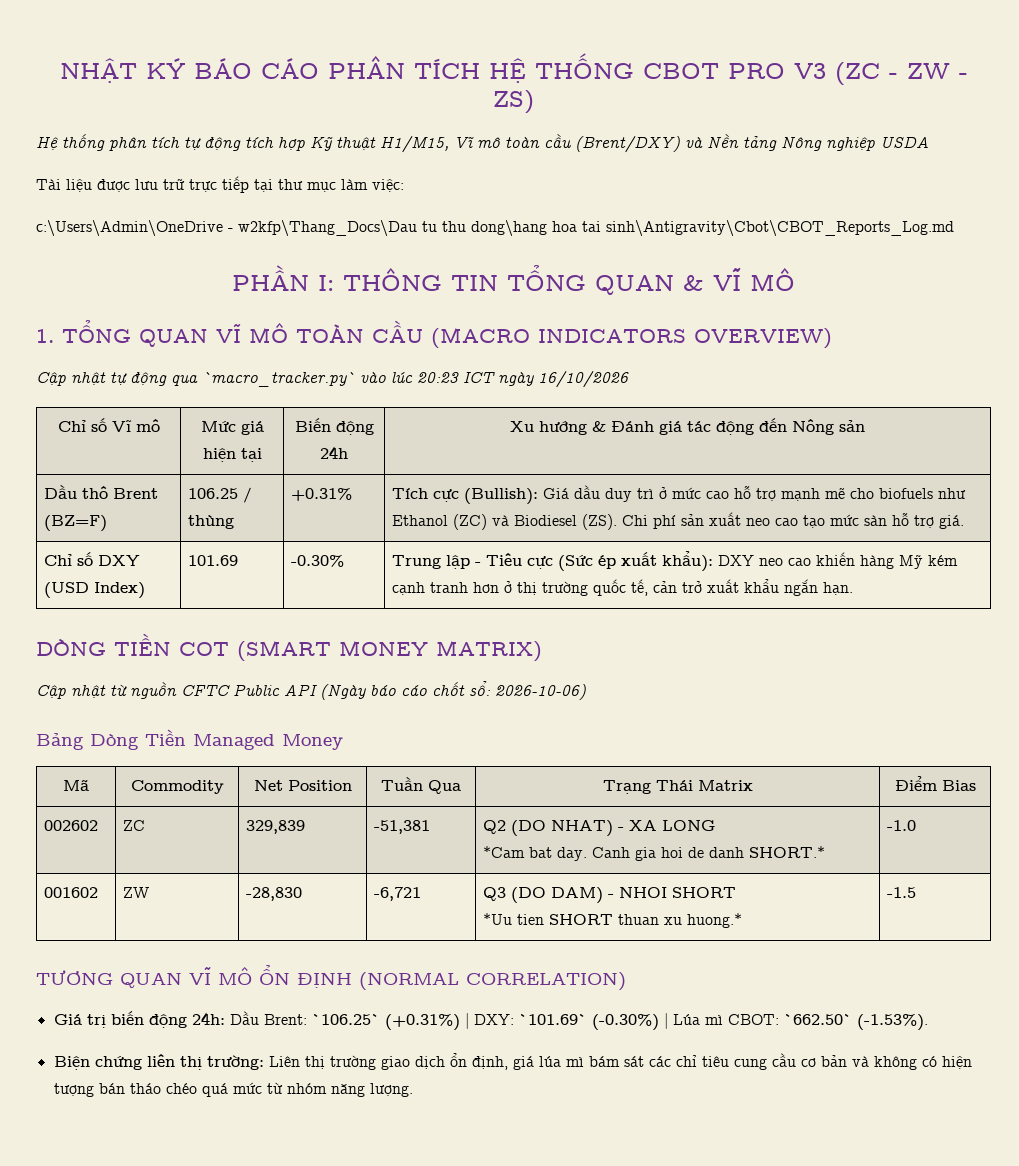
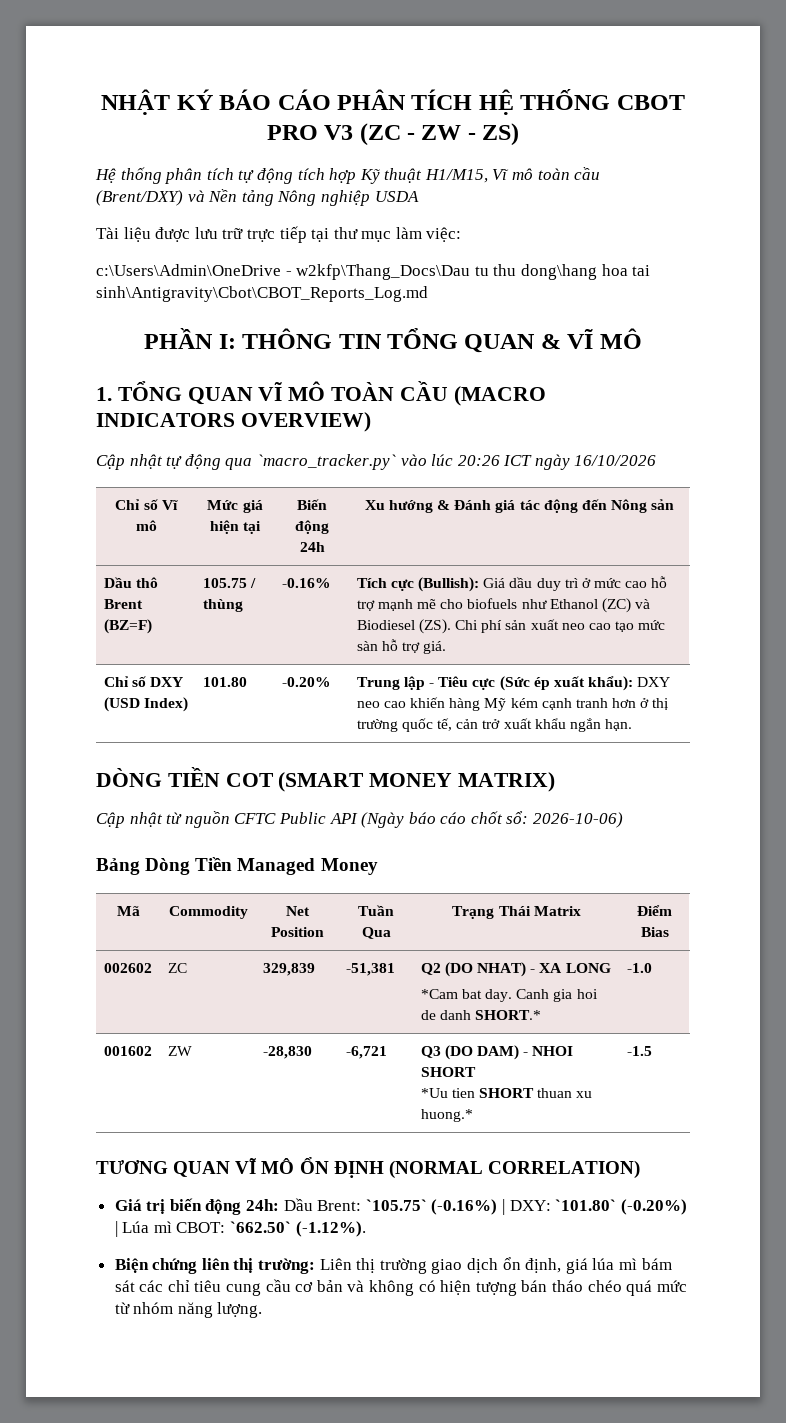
- Cập nhật tự động qua `macro_tracker.py` vào lúc 20:23 ICT ngày 16/10/2026
+ Cập nhật tự động qua `macro_tracker.py` vào lúc 20:26 ICT ngày 16/10/2026
- 106.25 / thùng
+ 105.75 / thùng
- +0.31%
+ -0.16%
- Chỉ số DXY (USD Index) | 101.69 | -0.30% | Trung lập - Tiêu cực (Sức ép xuất khẩu): DXY neo cao khiến hàng Mỹ kém cạnh tranh hơn ở thị trường quốc tế, cản trở xuất khẩu ngắn hạn.
+ Chỉ số DXY (USD Index) | 101.80 | -0.20% | Trung lập - Tiêu cực (Sức ép xuất khẩu): DXY neo cao khiến hàng Mỹ kém cạnh tranh hơn ở thị trường quốc tế, cản trở xuất khẩu ngắn hạn.
- Giá trị biến động 24h: Dầu Brent: `106.25` (+0.31%) | DXY: `101.69` (-0.30%) | Lúa mì CBOT: `662.50` (-1.53%).
+ Giá trị biến động 24h: Dầu Brent: `105.75` (-0.16%) | DXY: `101.80` (-0.20%) | Lúa mì CBOT: `662.50` (-1.12%).

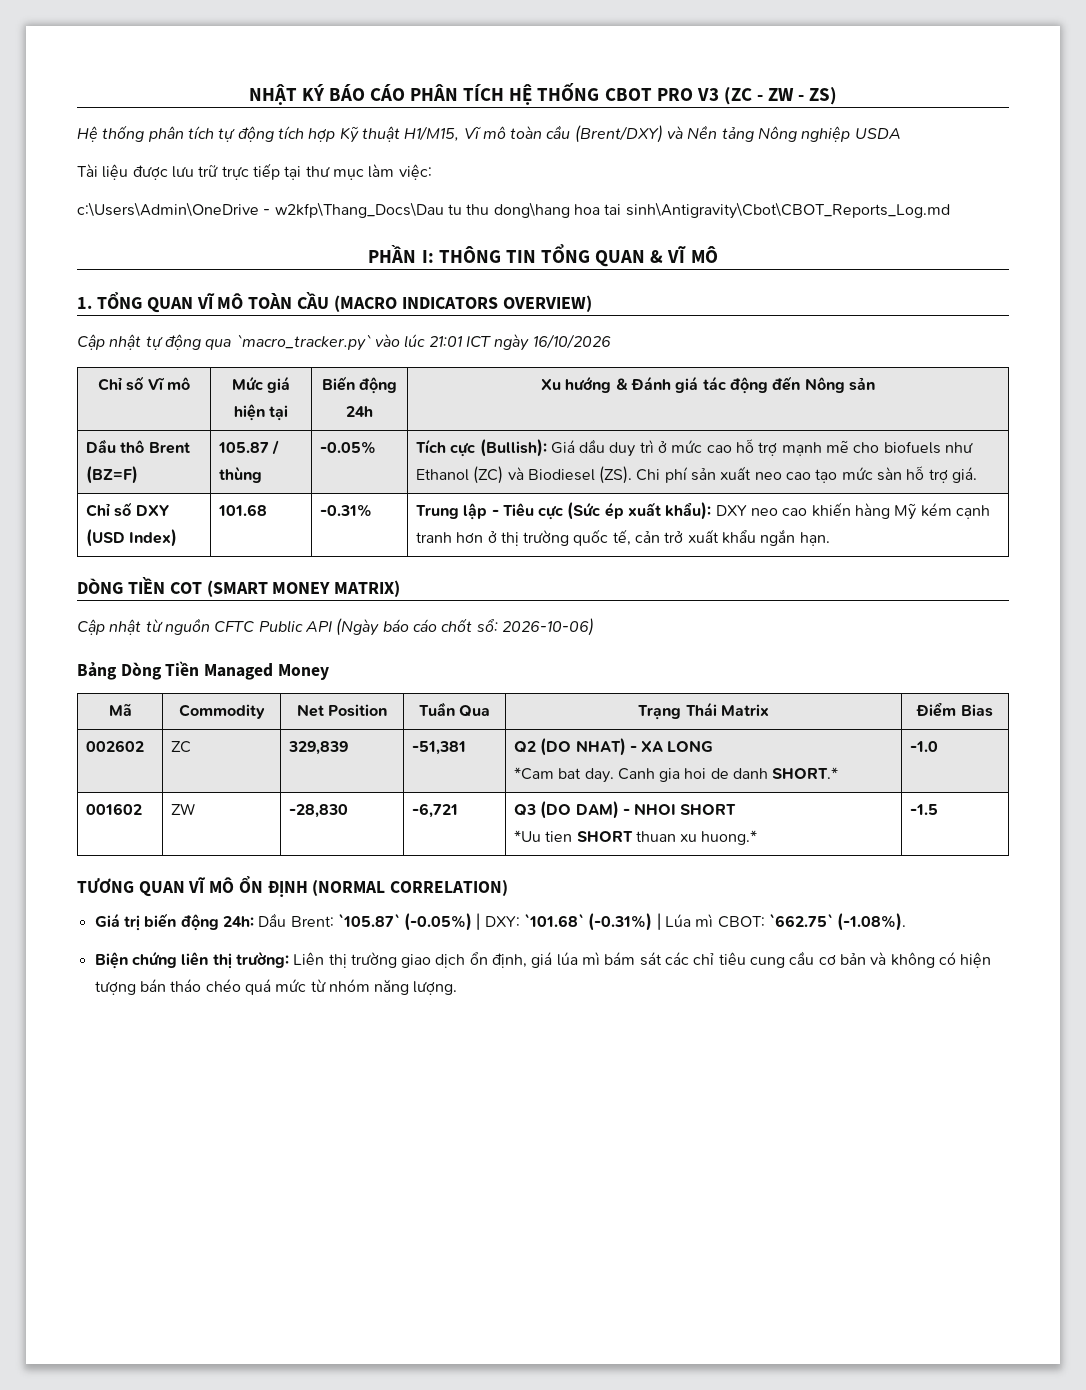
- Cập nhật tự động qua `macro_tracker.py` vào lúc 20:26 ICT ngày 16/10/2026
+ Cập nhật tự động qua `macro_tracker.py` vào lúc 21:01 ICT ngày 16/10/2026
- 105.75 / thùng
+ 105.87 / thùng
- -0.16%
+ -0.05%
- Chỉ số DXY (USD Index) | 101.80 | -0.20% | Trung lập - Tiêu cực (Sức ép xuất khẩu): DXY neo cao khiến hàng Mỹ kém cạnh tranh hơn ở thị trường quốc tế, cản trở xuất khẩu ngắn hạn.
+ Chỉ số DXY (USD Index) | 101.68 | -0.31% | Trung lập - Tiêu cực (Sức ép xuất khẩu): DXY neo cao khiến hàng Mỹ kém cạnh tranh hơn ở thị trường quốc tế, cản trở xuất khẩu ngắn hạn.
- Giá trị biến động 24h: Dầu Brent: `105.75` (-0.16%) | DXY: `101.80` (-0.20%) | Lúa mì CBOT: `662.50` (-1.12%).
+ Giá trị biến động 24h: Dầu Brent: `105.87` (-0.05%) | DXY: `101.68` (-0.31%) | Lúa mì CBOT: `662.75` (-1.08%).

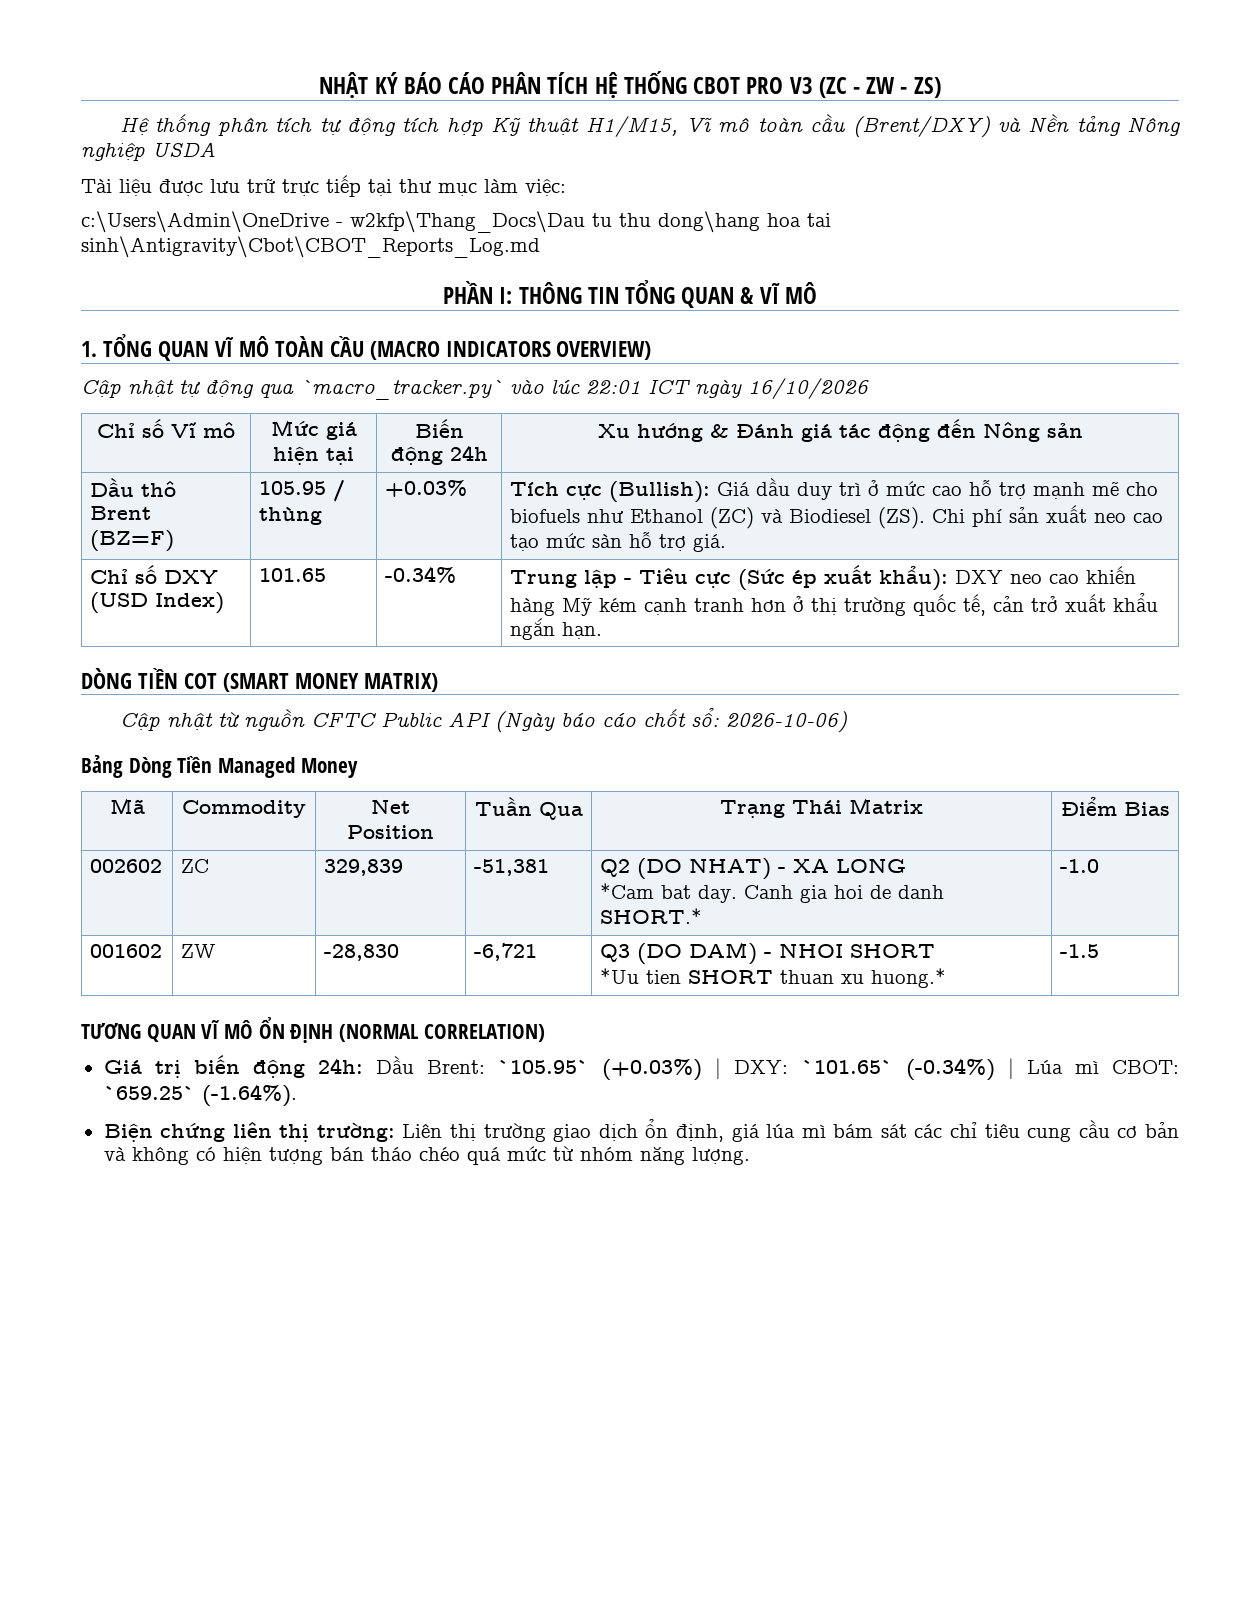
- Cập nhật tự động qua `macro_tracker.py` vào lúc 21:01 ICT ngày 16/10/2026
+ Cập nhật tự động qua `macro_tracker.py` vào lúc 22:01 ICT ngày 16/10/2026
- 105.87 / thùng
+ 105.95 / thùng
- -0.05%
+ +0.03%
- Chỉ số DXY (USD Index) | 101.68 | -0.31% | Trung lập - Tiêu cực (Sức ép xuất khẩu): DXY neo cao khiến hàng Mỹ kém cạnh tranh hơn ở thị trường quốc tế, cản trở xuất khẩu ngắn hạn.
+ Chỉ số DXY (USD Index) | 101.65 | -0.34% | Trung lập - Tiêu cực (Sức ép xuất khẩu): DXY neo cao khiến hàng Mỹ kém cạnh tranh hơn ở thị trường quốc tế, cản trở xuất khẩu ngắn hạn.
- Giá trị biến động 24h: Dầu Brent: `105.87` (-0.05%) | DXY: `101.68` (-0.31%) | Lúa mì CBOT: `662.75` (-1.08%).
+ Giá trị biến động 24h: Dầu Brent: `105.95` (+0.03%) | DXY: `101.65` (-0.34%) | Lúa mì CBOT: `659.25` (-1.64%).

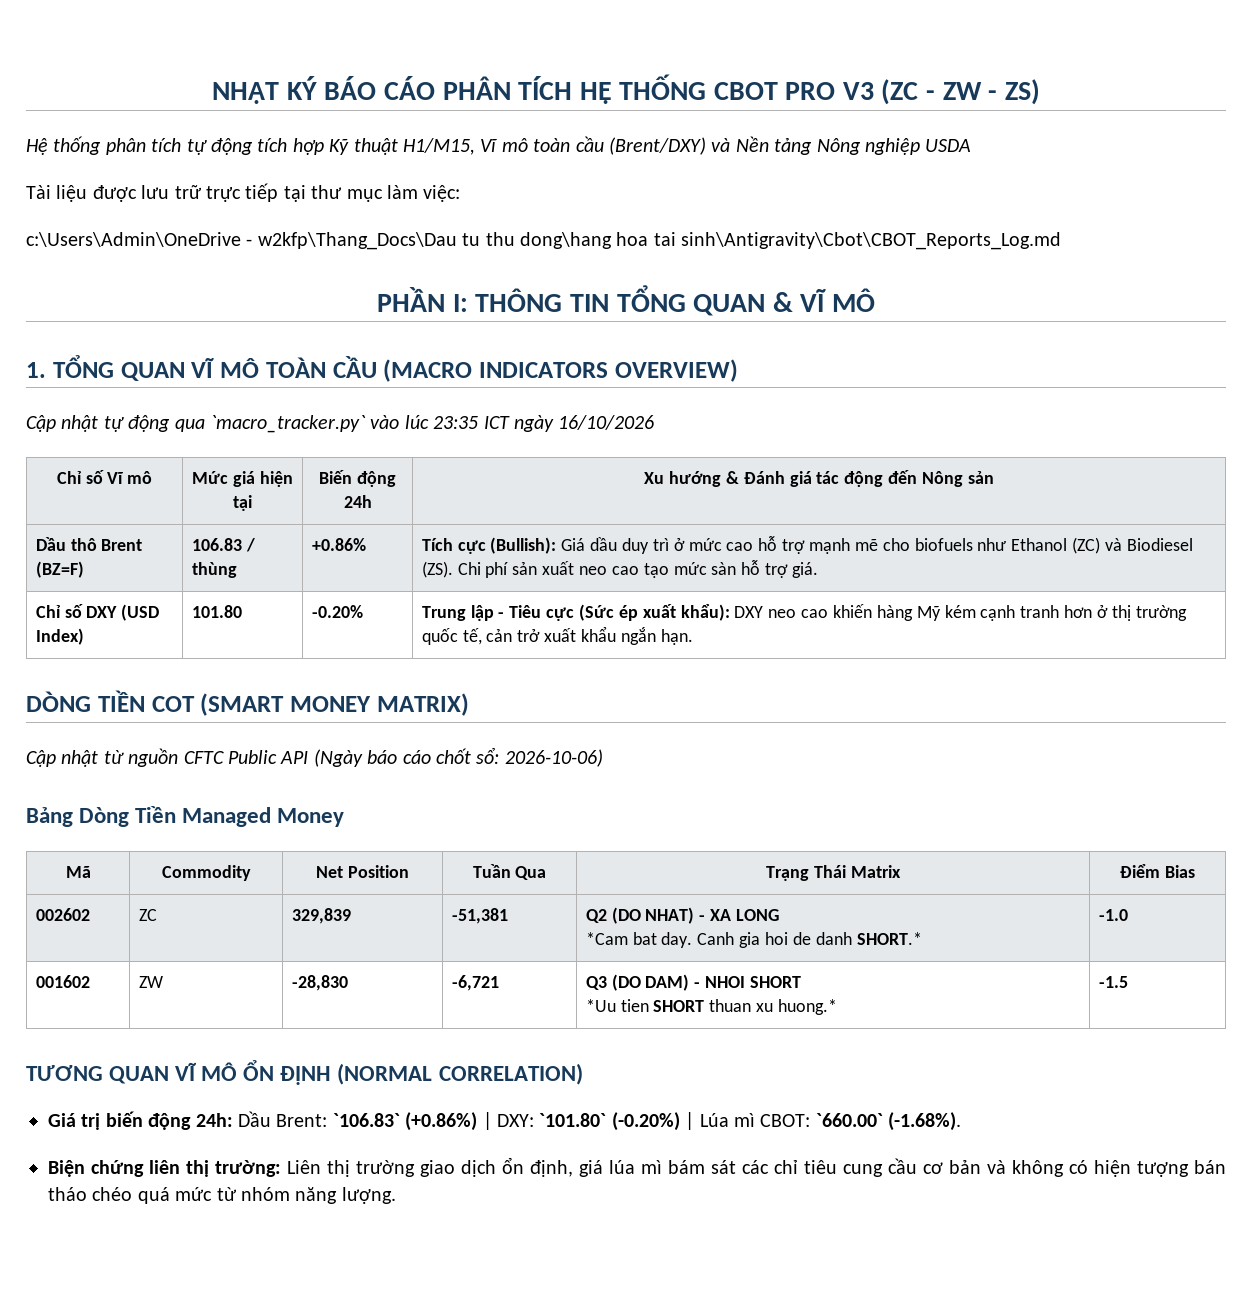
- Cập nhật tự động qua `macro_tracker.py` vào lúc 22:01 ICT ngày 16/10/2026
+ Cập nhật tự động qua `macro_tracker.py` vào lúc 23:35 ICT ngày 16/10/2026
- 105.95 / thùng
+ 106.83 / thùng
- +0.03%
+ +0.86%
- Chỉ số DXY (USD Index) | 101.65 | -0.34% | Trung lập - Tiêu cực (Sức ép xuất khẩu): DXY neo cao khiến hàng Mỹ kém cạnh tranh hơn ở thị trường quốc tế, cản trở xuất khẩu ngắn hạn.
+ Chỉ số DXY (USD Index) | 101.80 | -0.20% | Trung lập - Tiêu cực (Sức ép xuất khẩu): DXY neo cao khiến hàng Mỹ kém cạnh tranh hơn ở thị trường quốc tế, cản trở xuất khẩu ngắn hạn.
- Giá trị biến động 24h: Dầu Brent: `105.95` (+0.03%) | DXY: `101.65` (-0.34%) | Lúa mì CBOT: `659.25` (-1.64%).
+ Giá trị biến động 24h: Dầu Brent: `106.83` (+0.86%) | DXY: `101.80` (-0.20%) | Lúa mì CBOT: `660.00` (-1.68%).

